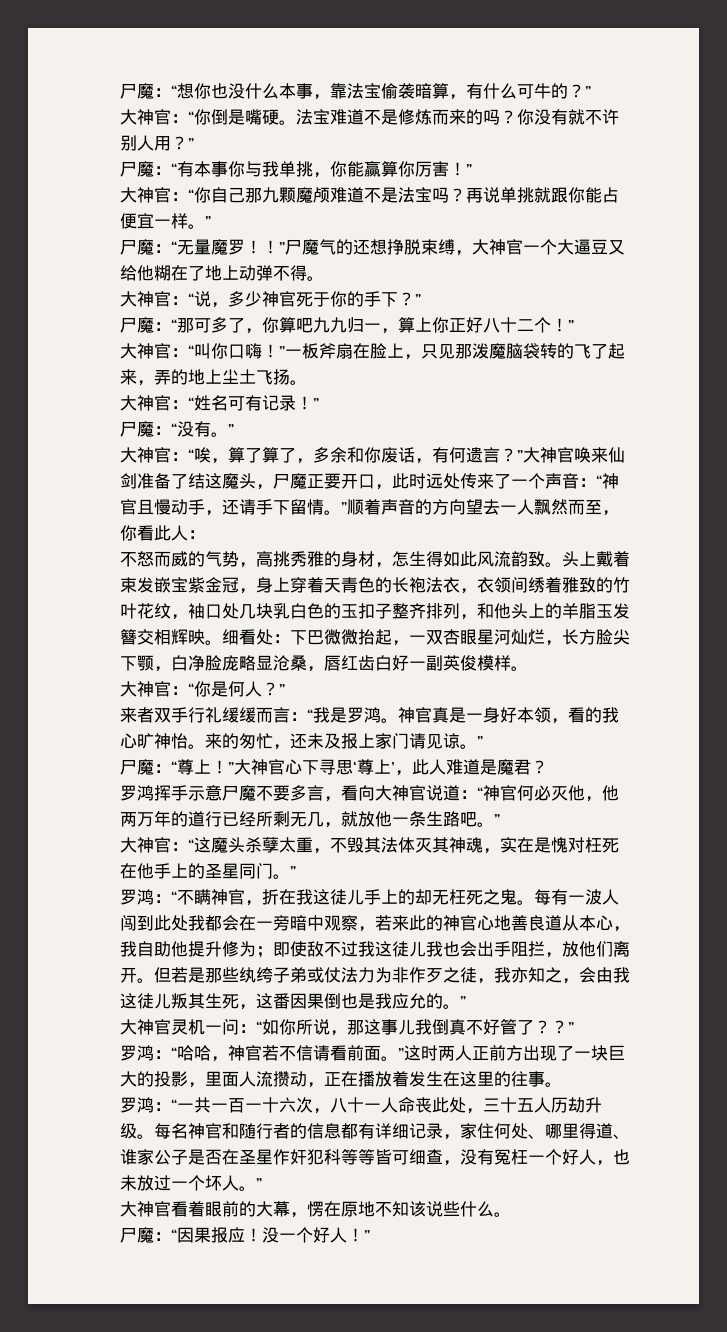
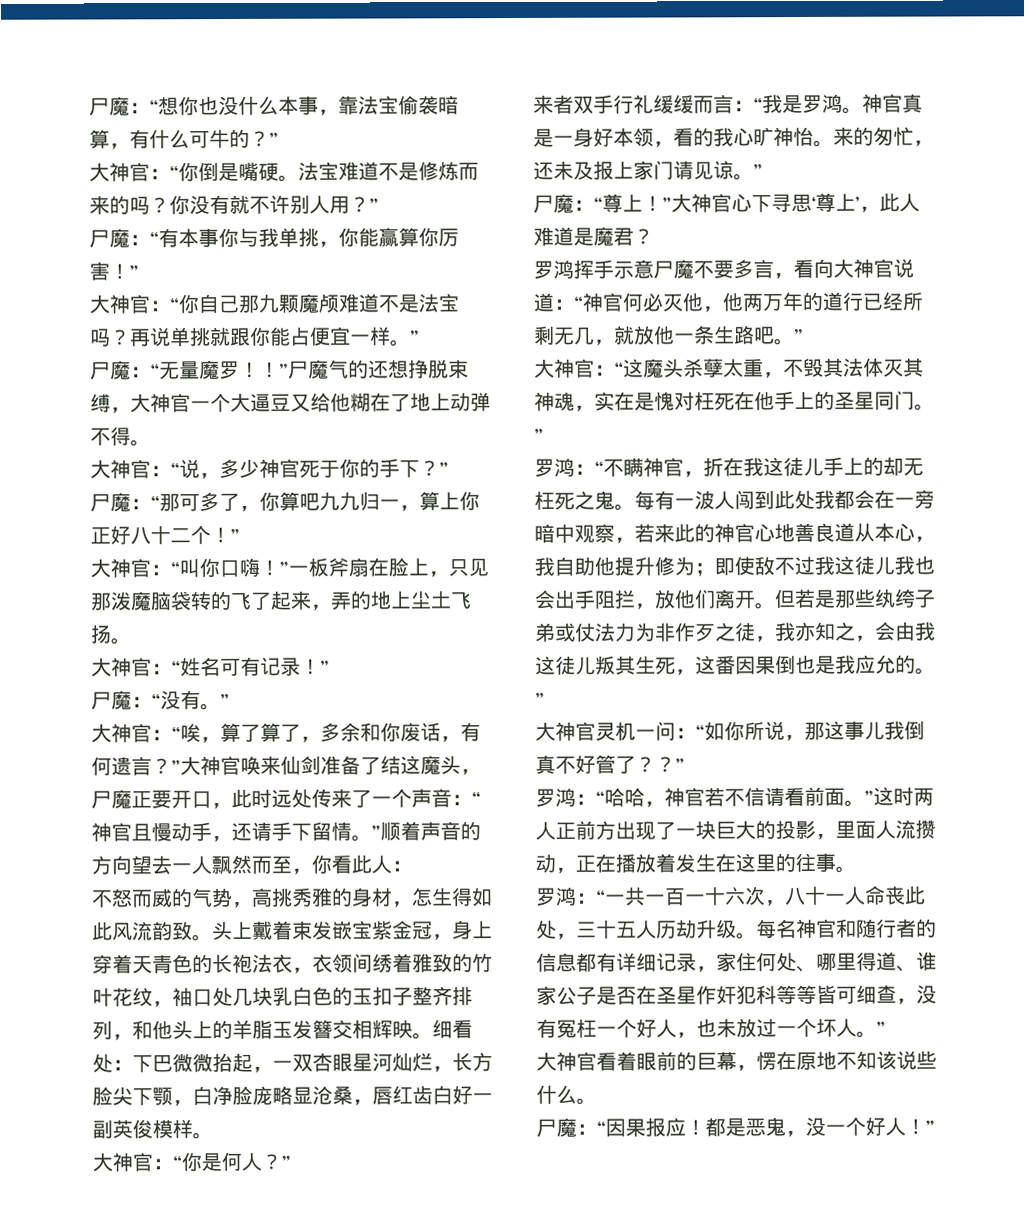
- 大神官看着眼前的大幕，愣在原地不知该说些什么。
+ 大神官看着眼前的巨幕，愣在原地不知该说些什么。
- 没一个好人！”
+ 都是恶鬼，没一个好人！”

